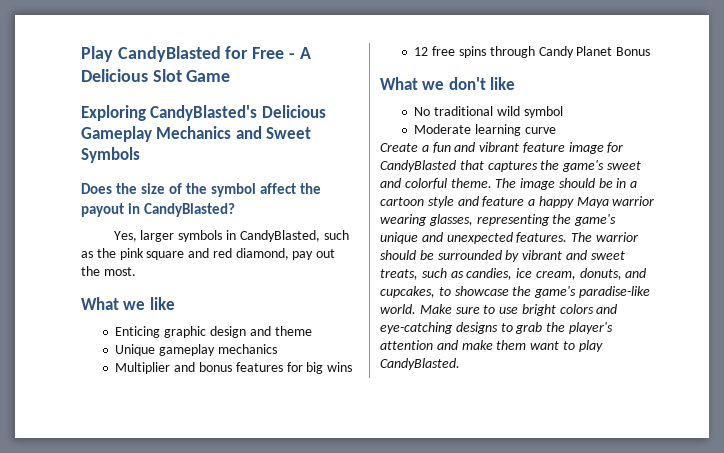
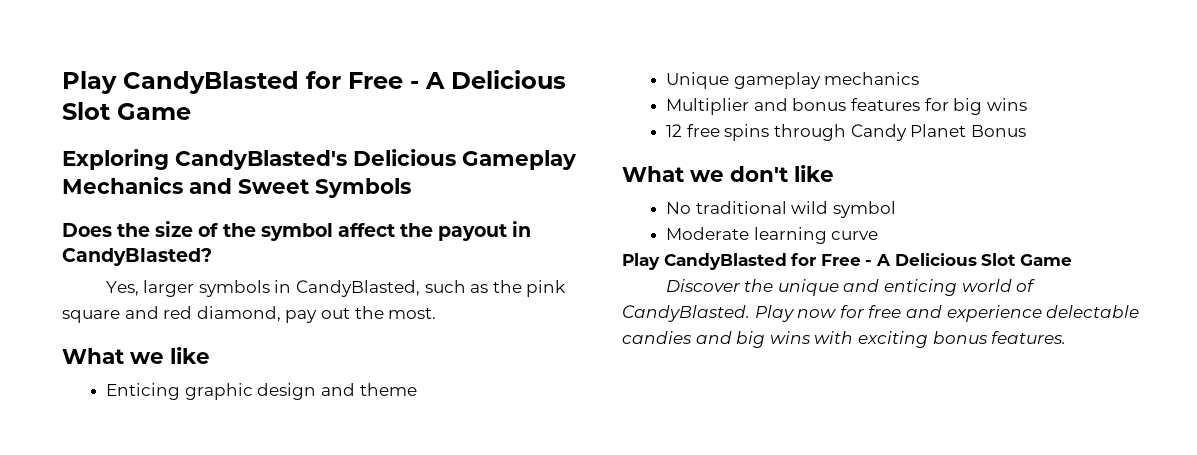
  Moderate learning curve
- Create a fun and vibrant feature image for CandyBlasted that captures the game's sweet and colorful theme. The image should be in a cartoon style and feature a happy Maya warrior wearing glasses, representing the game's unique and unexpected features. The warrior should be surrounded by vibrant and sweet treats, such as candies, ice cream, donuts, and cupcakes, to showcase the game's paradise-like world. Make sure to use bright colors and eye-catching designs to grab the player's attention and make them want to play CandyBlasted.
+ Play CandyBlasted for Free - A Delicious Slot Game
+ Discover the unique and enticing world of CandyBlasted. Play now for free and experience delectable candies and big wins with exciting bonus features.

